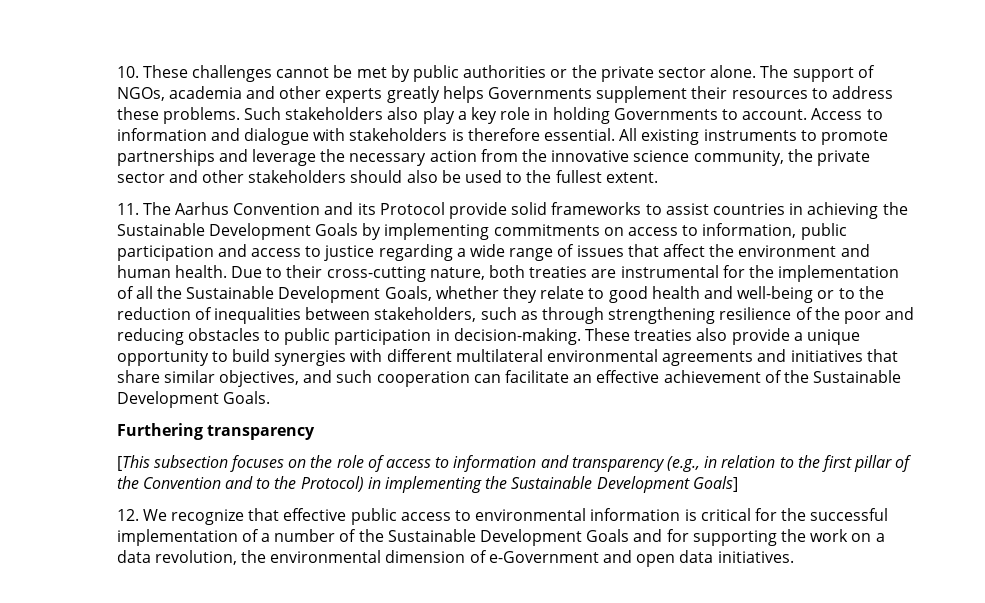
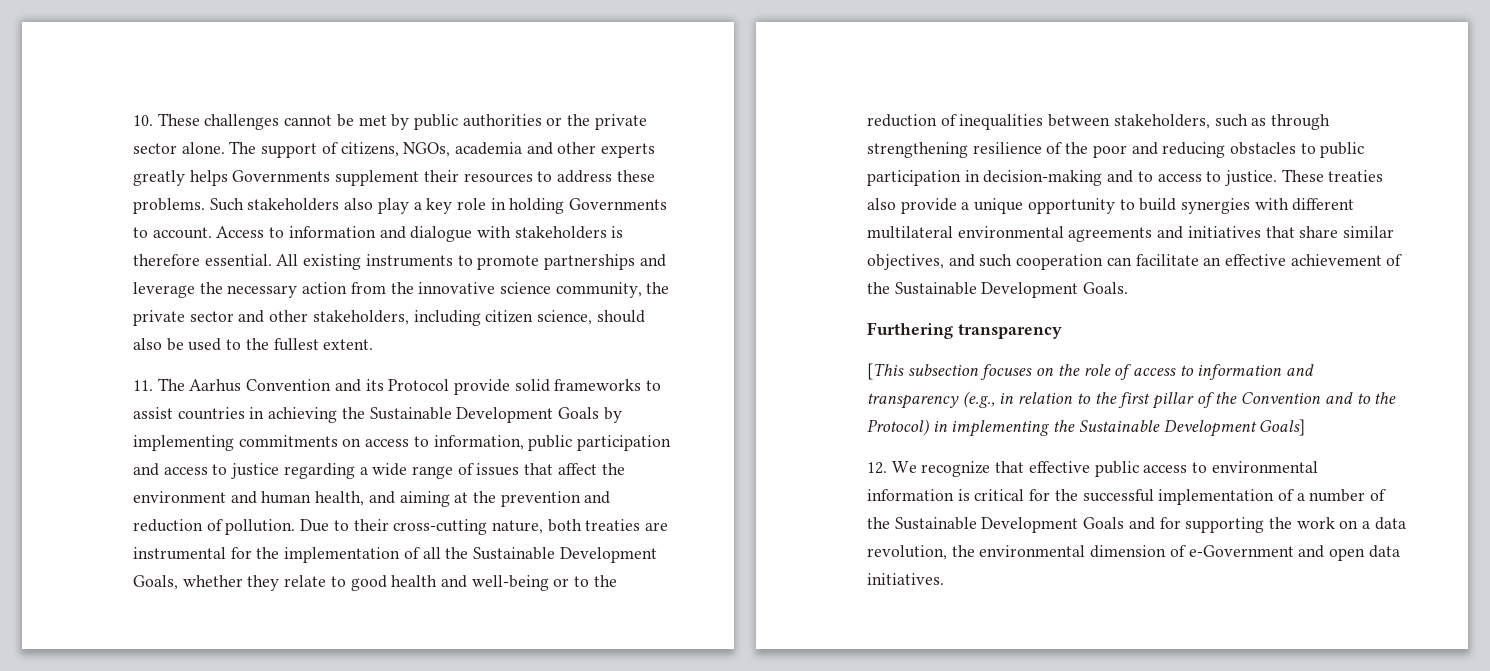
- The support of NGOs, academia and other experts greatly helps Governments supplement their resources to address these problems.
+ The support of citizens, NGOs, academia and other experts greatly helps Governments supplement their resources to address these problems.
- All existing instruments to promote partnerships and leverage the necessary action from the innovative science community, the private sector and other stakeholders should also be used to the fullest extent.
+ All existing instruments to promote partnerships and leverage the necessary action from the innovative science community, the private sector and other stakeholders, including citizen science, should also be used to the fullest extent.
- 11. The Aarhus Convention and its Protocol provide solid frameworks to assist countries in achieving the Sustainable Development Goals by implementing commitments on access to information, public participation and access to justice regarding a wide range of issues that affect the environment and human health.
+ 11. The Aarhus Convention and its Protocol provide solid frameworks to assist countries in achieving the Sustainable Development Goals by implementing commitments on access to information, public participation and access to justice regarding a wide range of issues that affect the environment and human health, and aiming at the prevention and reduction of pollution.
- Due to their cross-cutting nature, both treaties are instrumental for the implementation of all the Sustainable Development Goals, whether they relate to good health and well-being or to the reduction of inequalities between stakeholders, such as through strengthening resilience of the poor and reducing obstacles to public participation in decision-making.
+ Due to their cross-cutting nature, both treaties are instrumental for the implementation of all the Sustainable Development Goals, whether they relate to good health and well-being or to the reduction of inequalities between stakeholders, such as through strengthening resilience of the poor and reducing obstacles to public participation in decision-making and to access to justice.

